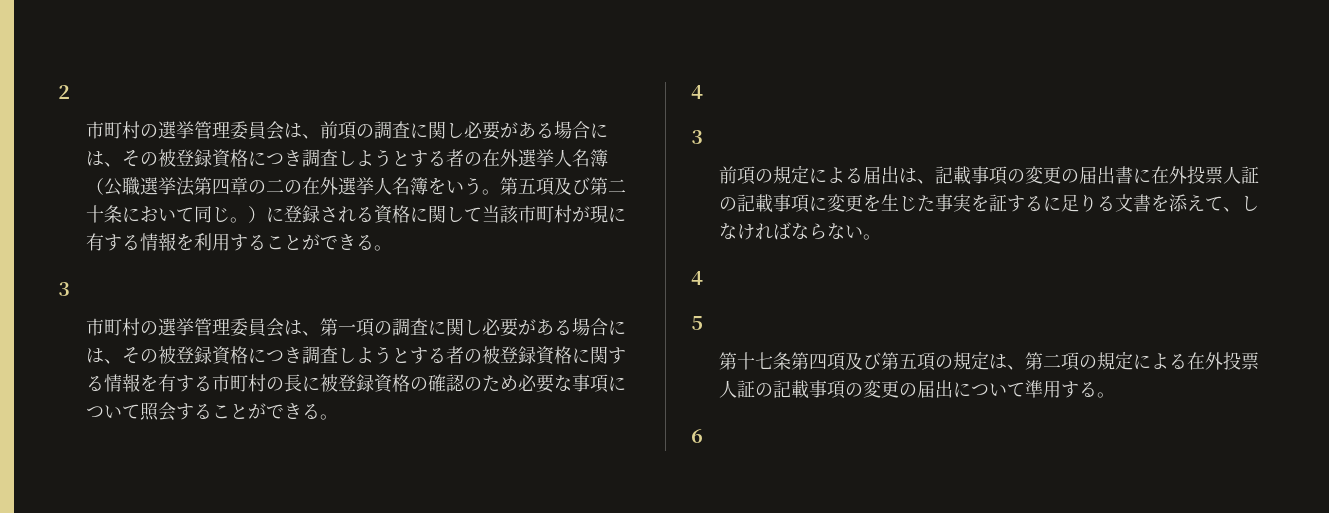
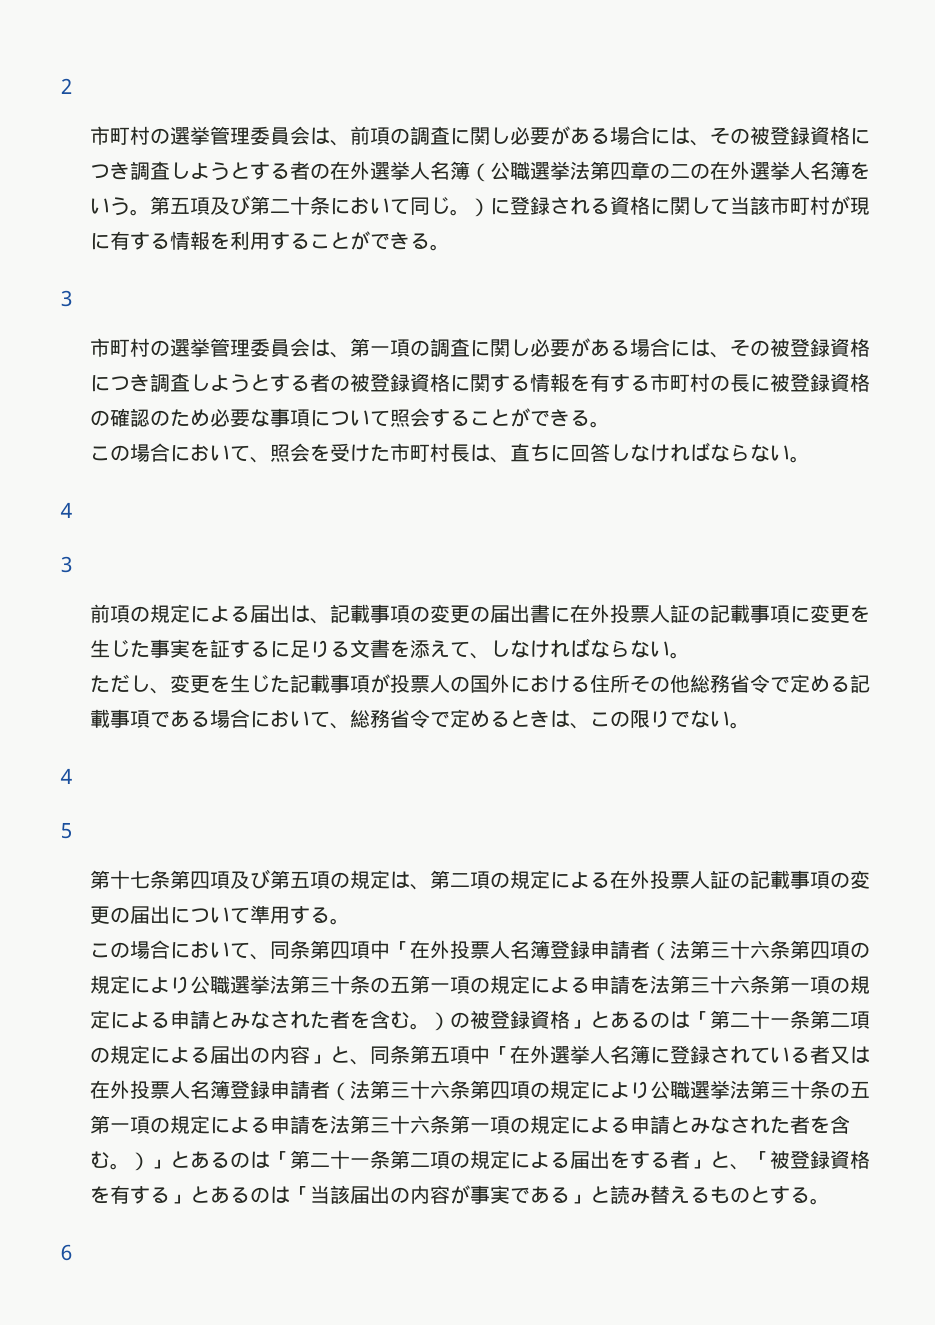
+ この場合において、照会を受けた市町村長は、直ちに回答しなければならない。
+ ただし、変更を生じた記載事項が投票人の国外における住所その他総務省令で定める記載事項である場合において、総務省令で定めるときは、この限りでない。
+ この場合において、同条第四項中「在外投票人名簿登録申請者（法第三十六条第四項の規定により公職選挙法第三十条の五第一項の規定による申請を法第三十六条第一項の規定による申請とみなされた者を含む。）の被登録資格」とあるのは「第二十一条第二項の規定による届出の内容」と、同条第五項中「在外選挙人名簿に登録されている者又は在外投票人名簿登録申請者（法第三十六条第四項の規定により公職選挙法第三十条の五第一項の規定による申請を法第三十六条第一項の規定による申請とみなされた者を含む。）」とあるのは「第二十一条第二項の規定による届出をする者」と、「被登録資格を有する」とあるのは「当該届出の内容が事実である」と読み替えるものとする。

